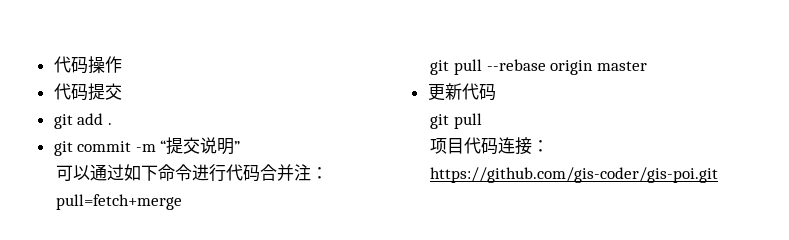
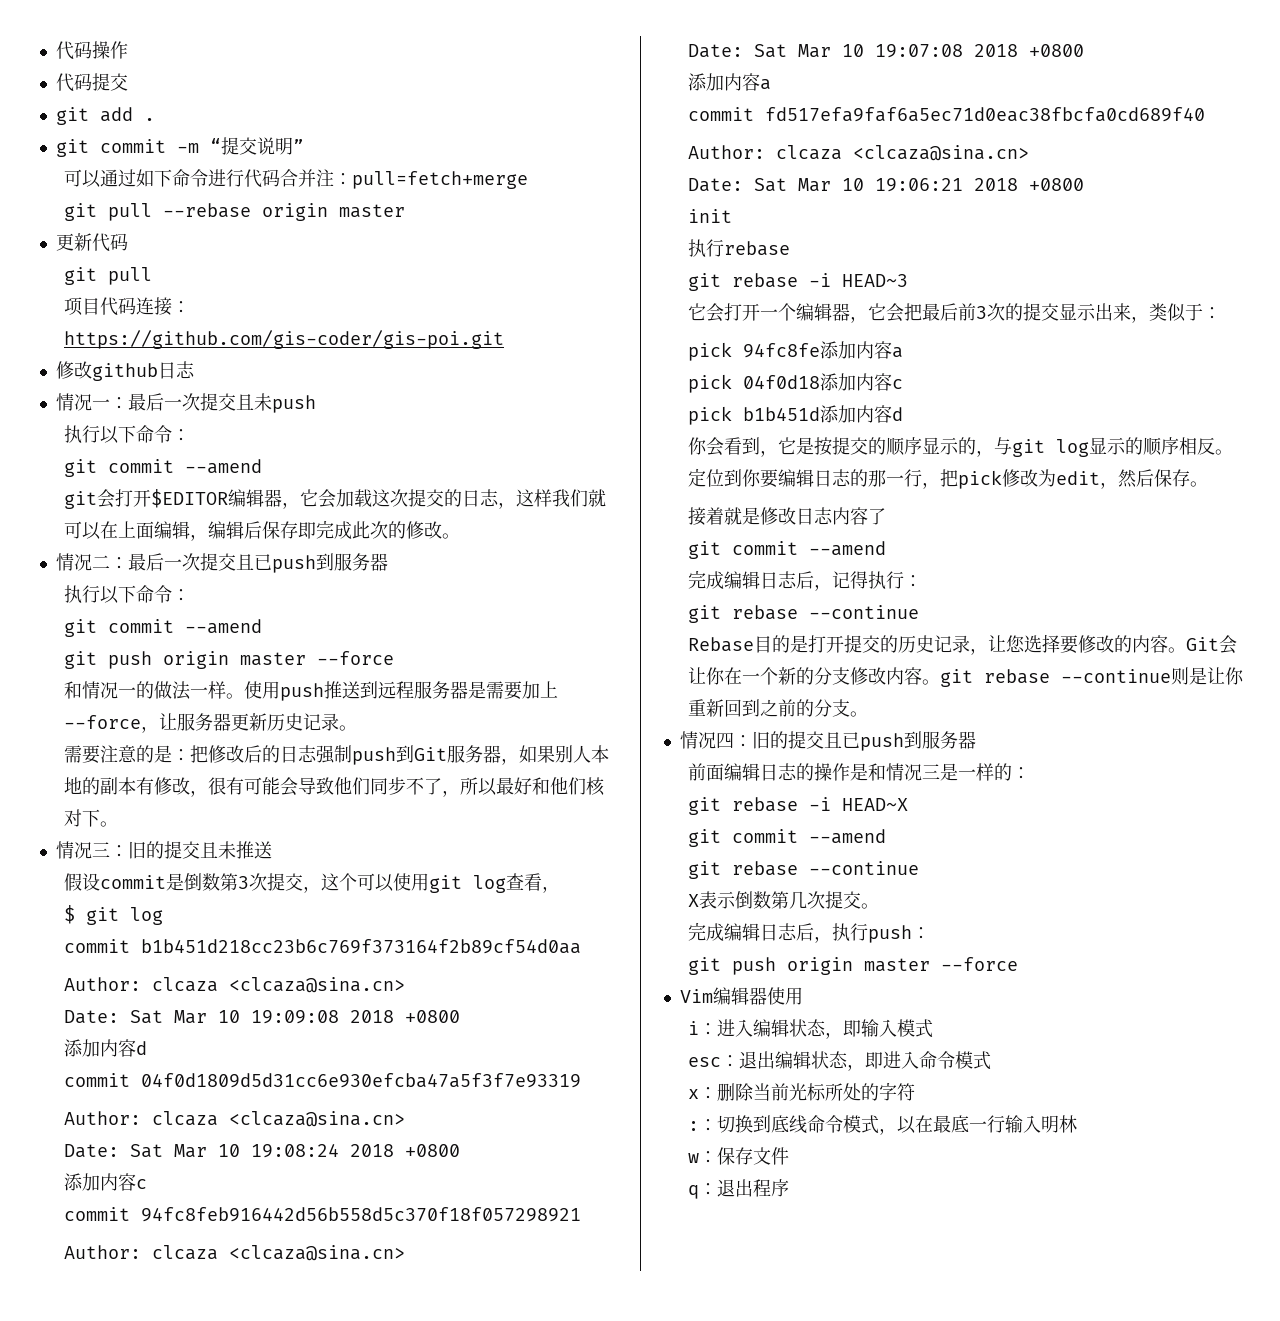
+ 修改github日志
+ 情况一：最后一次提交且未push
+ 执行以下命令：
+ git commit --amend
+ git会打开$EDITOR编辑器，它会加载这次提交的日志，这样我们就可以在上面编辑，编辑后保存即完成此次的修改。
+ 情况二：最后一次提交且已push到服务器
+ 执行以下命令：
+ git commit --amend
+ git push origin master --force
+ 和情况一的做法一样。使用push推送到远程服务器是需要加上--force，让服务器更新历史记录。
+ 需要注意的是：把修改后的日志强制push到Git服务器，如果别人本地的副本有修改，很有可能会导致他们同步不了，所以最好和他们核对下。
+ 情况三：旧的提交且未推送
+ 假设commit是倒数第3次提交，这个可以使用git log查看，
+ $ git log
+ commit b1b451d218cc23b6c769f373164f2b89cf54d0aa
+ Author: clcaza <clcaza@sina.cn>
+ Date: Sat Mar 10 19:09:08 2018 +0800
+ 添加内容d
+ commit 04f0d1809d5d31cc6e930efcba47a5f3f7e93319
+ Author: clcaza <clcaza@sina.cn>
+ Date: Sat Mar 10 19:08:24 2018 +0800
+ 添加内容c
+ commit 94fc8feb916442d56b558d5c370f18f057298921
+ Author: clcaza <clcaza@sina.cn>
+ Date: Sat Mar 10 19:07:08 2018 +0800
+ 添加内容a
+ commit fd517efa9faf6a5ec71d0eac38fbcfa0cd689f40
+ Author: clcaza <clcaza@sina.cn>
+ Date: Sat Mar 10 19:06:21 2018 +0800
+ init
+ 执行rebase
+ git rebase -i HEAD~3
+ 它会打开一个编辑器，它会把最后前3次的提交显示出来，类似于：
+ pick 94fc8fe添加内容a
+ pick 04f0d18添加内容c
+ pick b1b451d添加内容d
+ 你会看到，它是按提交的顺序显示的，与git log显示的顺序相反。定位到你要编辑日志的那一行，把pick修改为edit，然后保存。
+ 接着就是修改日志内容了
+ git commit --amend
+ 完成编辑日志后，记得执行：
+ git rebase --continue
+ Rebase目的是打开提交的历史记录，让您选择要修改的内容。Git会让你在一个新的分支修改内容。git rebase --continue则是让你重新回到之前的分支。
+ 情况四：旧的提交且已push到服务器
+ 前面编辑日志的操作是和情况三是一样的：
+ git rebase -i HEAD~X
+ git commit --amend
+ git rebase --continue
+ X表示倒数第几次提交。
+ 完成编辑日志后，执行push：
+ git push origin master --force
+ Vim编辑器使用
+ i：进入编辑状态，即输入模式
+ esc：退出编辑状态，即进入命令模式
+ x：删除当前光标所处的字符
+ :：切换到底线命令模式，以在最底一行输入明林
+ w：保存文件
+ q：退出程序

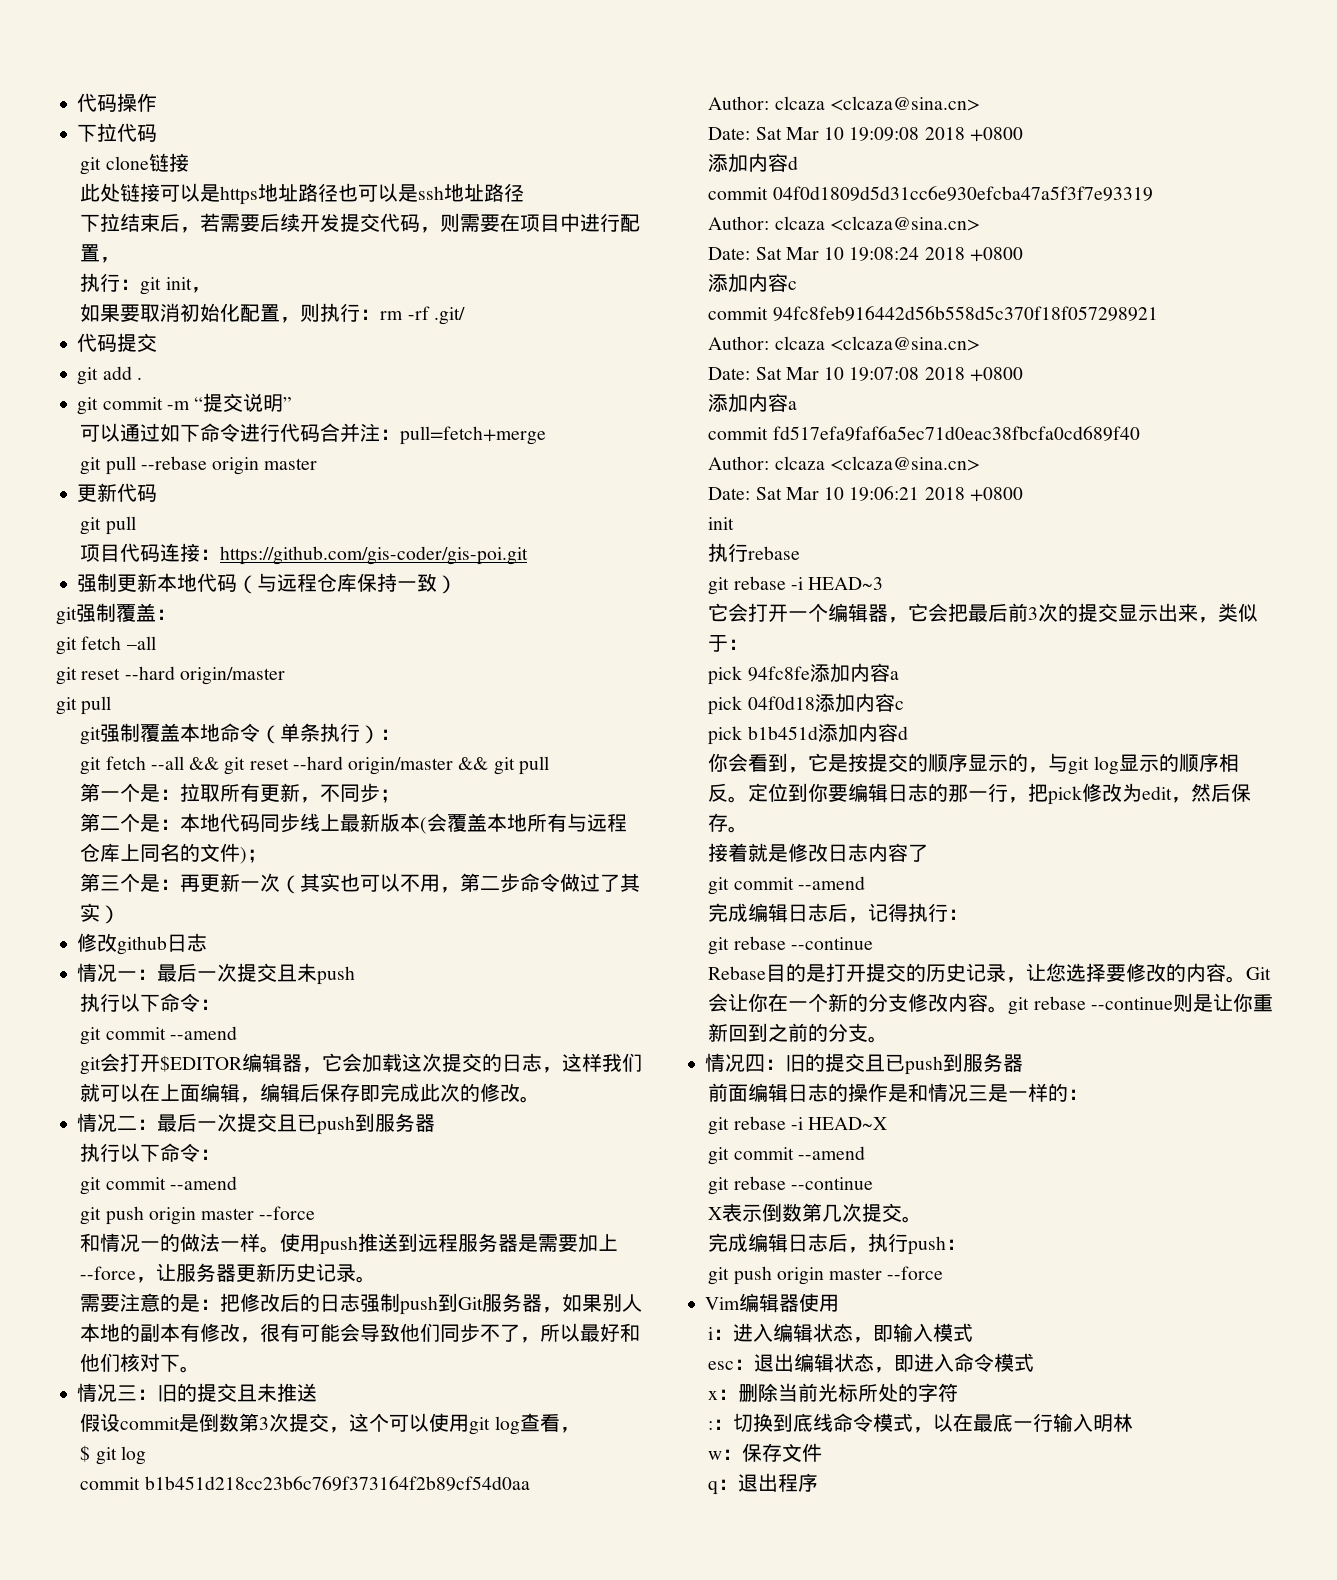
+ 下拉代码
+ git clone链接
+ 此处链接可以是https地址路径也可以是ssh地址路径
+ 下拉结束后，若需要后续开发提交代码，则需要在项目中进行配置，
+ 执行：git init，
+ 如果要取消初始化配置，则执行：rm -rf .git/
+ 强制更新本地代码（与远程仓库保持一致）
+ git强制覆盖：
+ git fetch –all
+ git reset --hard origin/master
+ git pull
+ git强制覆盖本地命令（单条执行）：
+ git fetch --all && git reset --hard origin/master && git pull
+ 第一个是：拉取所有更新，不同步；
+ 第二个是：本地代码同步线上最新版本(会覆盖本地所有与远程仓库上同名的文件)；
+ 第三个是：再更新一次（其实也可以不用，第二步命令做过了其实）

